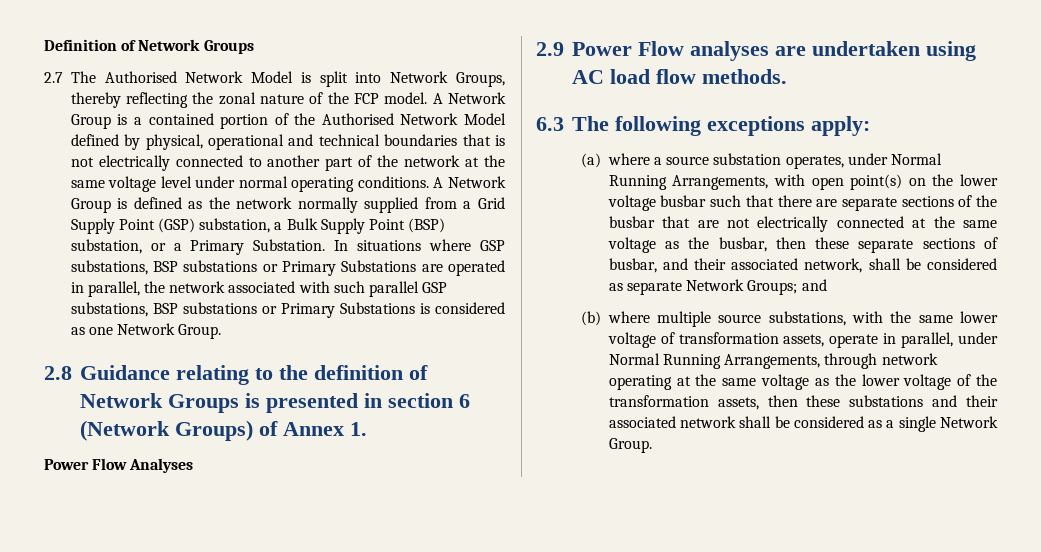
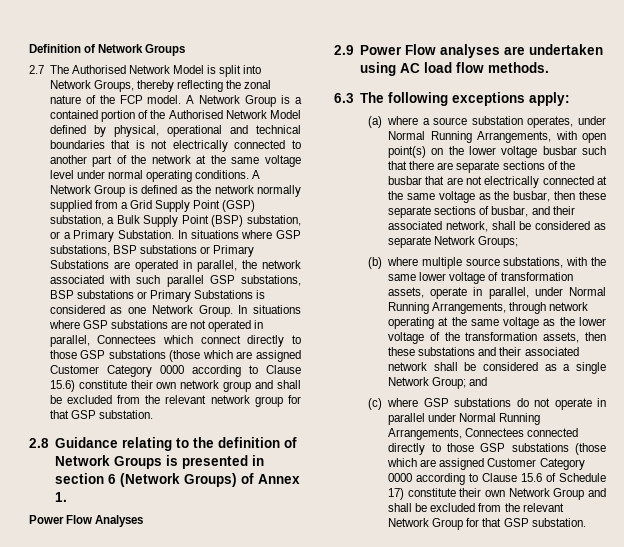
+ In situations where GSP substations are not operated in parallel, Connectees which connect directly to those GSP substations (those which are assigned Customer Category 0000 according to Clause 15.6) constitute their own network group and shall be excluded from the relevant network group for that GSP substation.
- (a) where a source substation operates, under Normal Running Arrangements, with open point(s) on the lower voltage busbar such that there are separate sections of the busbar that are not electrically connected at the same voltage as the busbar, then these separate sections of busbar, and their associated network, shall be considered as separate Network Groups; and
+ (a) where a source substation operates, under Normal Running Arrangements, with open point(s) on the lower voltage busbar such that there are separate sections of the busbar that are not electrically connected at the same voltage as the busbar, then these separate sections of busbar, and their associated network, shall be considered as separate Network Groups;
- (b) where multiple source substations, with the same lower voltage of transformation assets, operate in parallel, under Normal Running Arrangements, through network operating at the same voltage as the lower voltage of the transformation assets, then these substations and their associated network shall be considered as a single Network Group.
+ (b) where multiple source substations, with the same lower voltage of transformation assets, operate in parallel, under Normal Running Arrangements, through network operating at the same voltage as the lower voltage of the transformation assets, then these substations and their associated network shall be considered as a single Network Group; and
+ (c) where GSP substations do not operate in parallel under Normal Running Arrangements, Connectees connected directly to those GSP substations (those which are assigned Customer Category 0000 according to Clause 15.6 of Schedule 17) constitute their own Network Group and shall be excluded from the relevant Network Group for that GSP substation.

